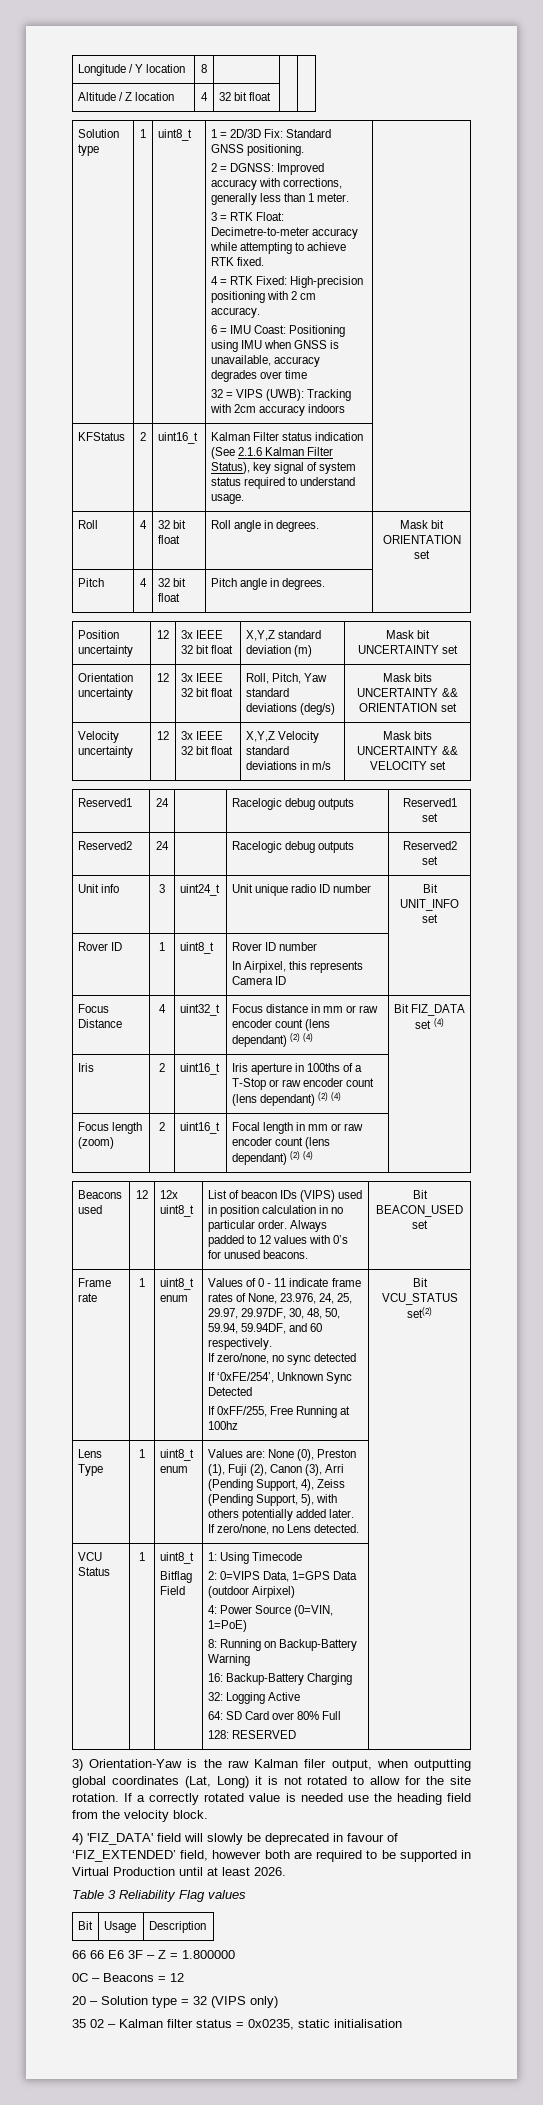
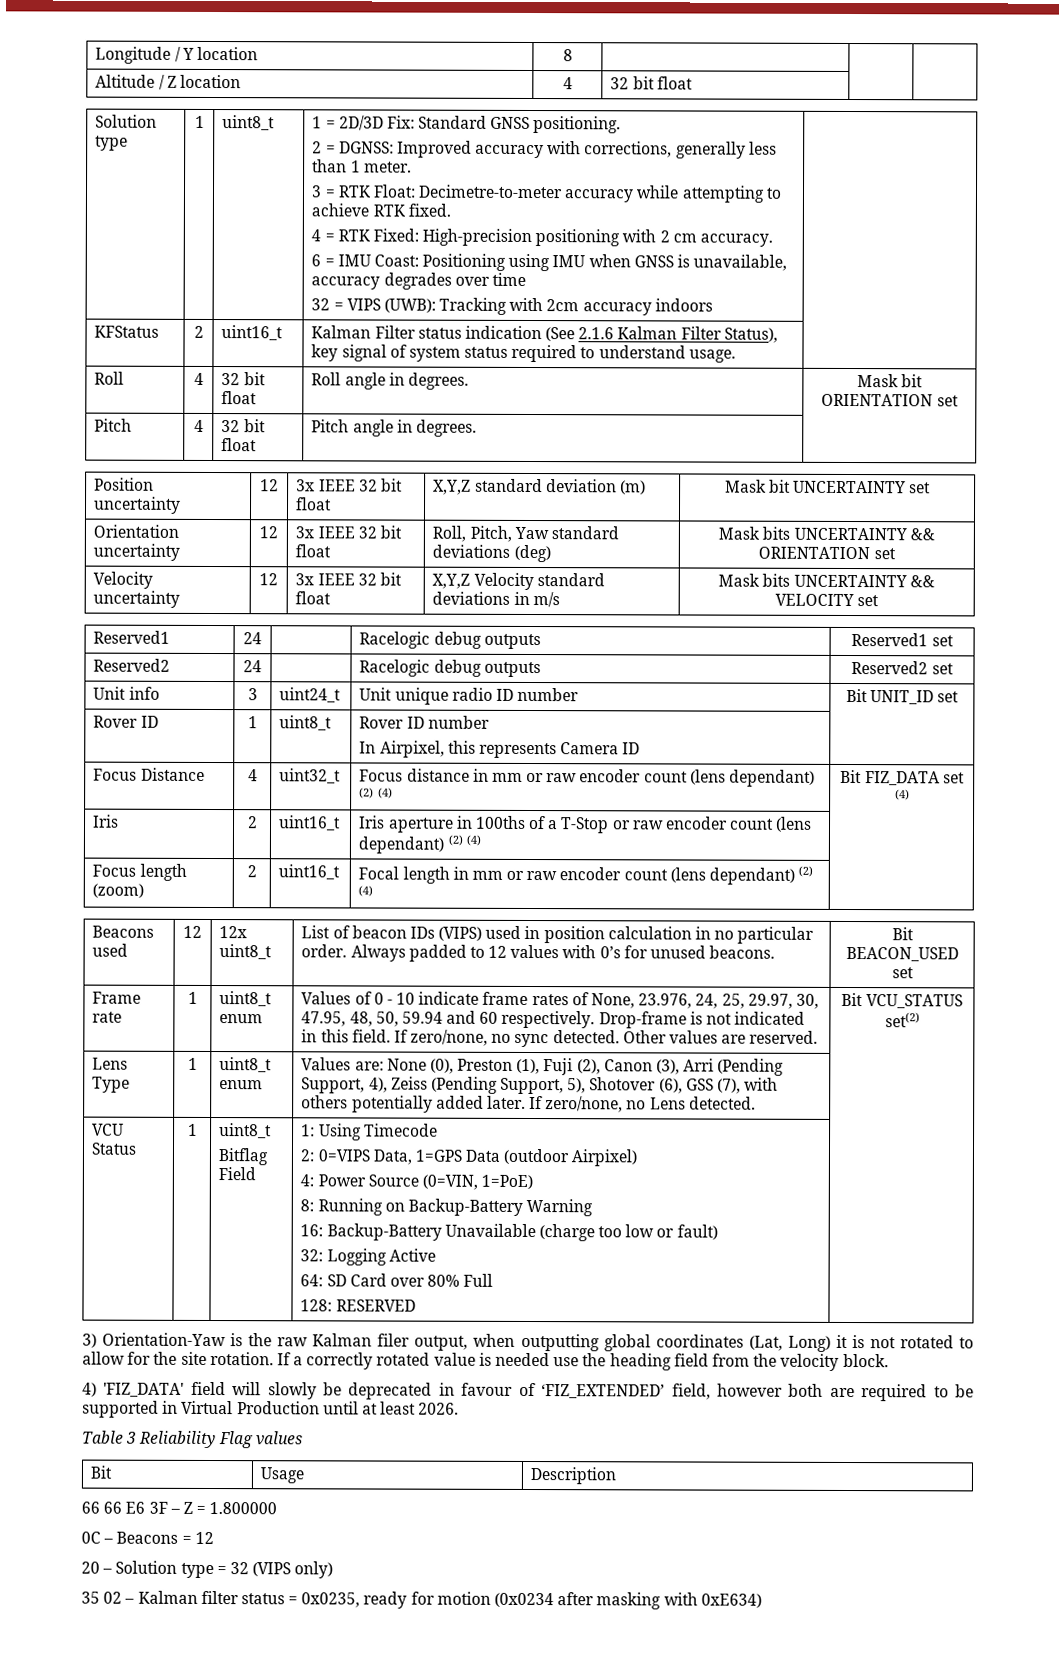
- Orientation uncertainty | 12 | 3x IEEE 32 bit float | Roll, Pitch, Yaw standard deviations (deg/s) | Mask bits UNCERTAINTY && ORIENTATION set
+ Orientation uncertainty | 12 | 3x IEEE 32 bit float | Roll, Pitch, Yaw standard deviations (deg) | Mask bits UNCERTAINTY && ORIENTATION set
- Unit info | 3 | uint24_t | Unit unique radio ID number | Bit UNIT_INFO set
+ Unit info | 3 | uint24_t | Unit unique radio ID number | Bit UNIT_ID set
- Values of 0 - 11 indicate frame rates of None, 23.976, 24, 25, 29.97, 29.97DF, 30, 48, 50, 59.94, 59.94DF, and 60 respectively.
- If zero/none, no sync detected
- If ‘0xFE/254’, Unknown Sync Detected
- If 0xFF/255, Free Running at 100hz
+ Values of 0 - 10 indicate frame rates of None, 23.976, 24, 25, 29.97, 30, 47.95, 48, 50, 59.94 and 60 respectively. Drop-frame is not indicated in this field. If zero/none, no sync detected. Other values are reserved.
- Lens Type | 1 | uint8_t enum | Values are: None (0), Preston (1), Fuji (2), Canon (3), Arri (Pending Support, 4), Zeiss (Pending Support, 5), with others potentially added later. If zero/none, no Lens detected. |
+ Lens Type | 1 | uint8_t enum | Values are: None (0), Preston (1), Fuji (2), Canon (3), Arri (Pending Support, 4), Zeiss (Pending Support, 5), Shotover (6), GSS (7), with others potentially added later. If zero/none, no Lens detected. |
- 16: Backup-Battery Charging
+ 16: Backup-Battery Unavailable (charge too low or fault)
- 35 02 – Kalman filter status = 0x0235, static initialisation
+ 35 02 – Kalman filter status = 0x0235, ready for motion (0x0234 after masking with 0xE634)

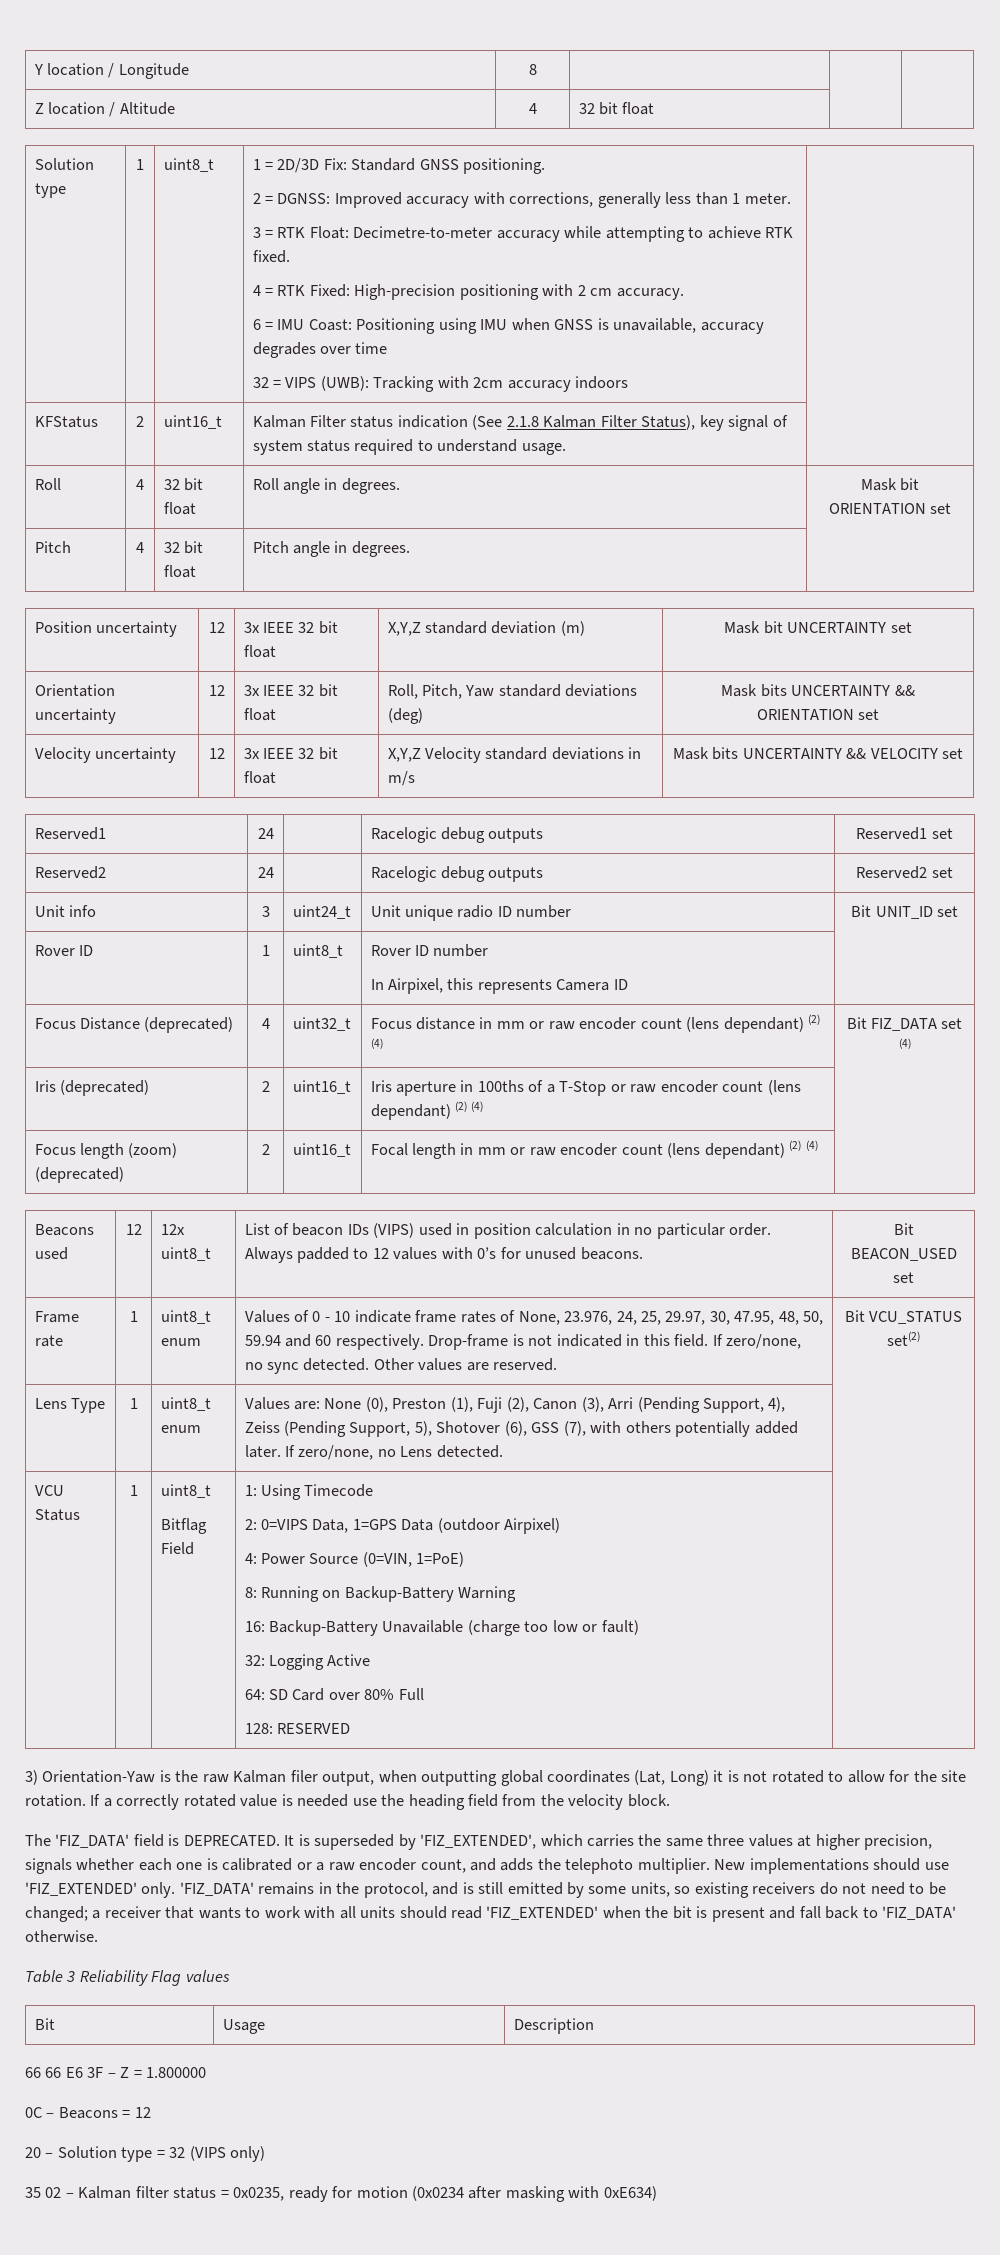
- Longitude / Y location | 8 | | |
+ Y location / Longitude | 8 | | |
- Altitude / Z location | 4 | 32 bit float | |
+ Z location / Altitude | 4 | 32 bit float | |
- KFStatus | 2 | uint16_t | Kalman Filter status indication (See 2.1.6 Kalman Filter Status), key signal of system status required to understand usage. |
+ KFStatus | 2 | uint16_t | Kalman Filter status indication (See 2.1.8 Kalman Filter Status), key signal of system status required to understand usage. |
- Focus Distance | 4 | uint32_t | Focus distance in mm or raw encoder count (lens dependant) (2) (4) | Bit FIZ_DATA set (4)
+ Focus Distance (deprecated) | 4 | uint32_t | Focus distance in mm or raw encoder count (lens dependant) (2) (4) | Bit FIZ_DATA set (4)
- Iris | 2 | uint16_t | Iris aperture in 100ths of a T-Stop or raw encoder count (lens dependant) (2) (4) |
+ Iris (deprecated) | 2 | uint16_t | Iris aperture in 100ths of a T-Stop or raw encoder count (lens dependant) (2) (4) |
- Focus length (zoom) | 2 | uint16_t | Focal length in mm or raw encoder count (lens dependant) (2) (4) |
+ Focus length (zoom) (deprecated) | 2 | uint16_t | Focal length in mm or raw encoder count (lens dependant) (2) (4) |
- 4) 'FIZ_DATA' field will slowly be deprecated in favour of ‘FIZ_EXTENDED’ field, however both are required to be supported in Virtual Production until at least 2026.
+ The 'FIZ_DATA' field is DEPRECATED. It is superseded by 'FIZ_EXTENDED', which carries the same three values at higher precision, signals whether each one is calibrated or a raw encoder count, and adds the telephoto multiplier. New implementations should use 'FIZ_EXTENDED' only. 'FIZ_DATA' remains in the protocol, and is still emitted by some units, so existing receivers do not need to be changed; a receiver that wants to work with all units should read 'FIZ_EXTENDED' when the bit is present and fall back to 'FIZ_DATA' otherwise.

